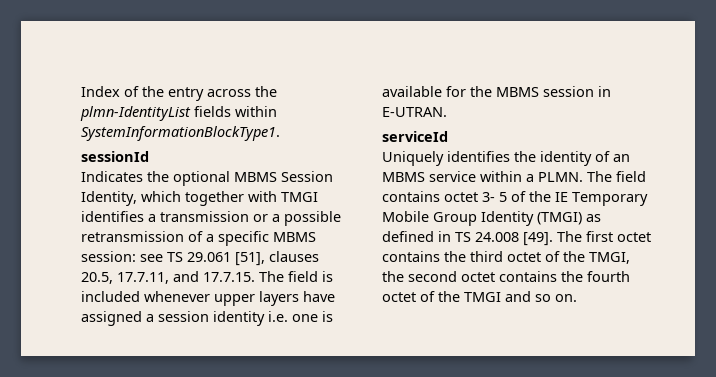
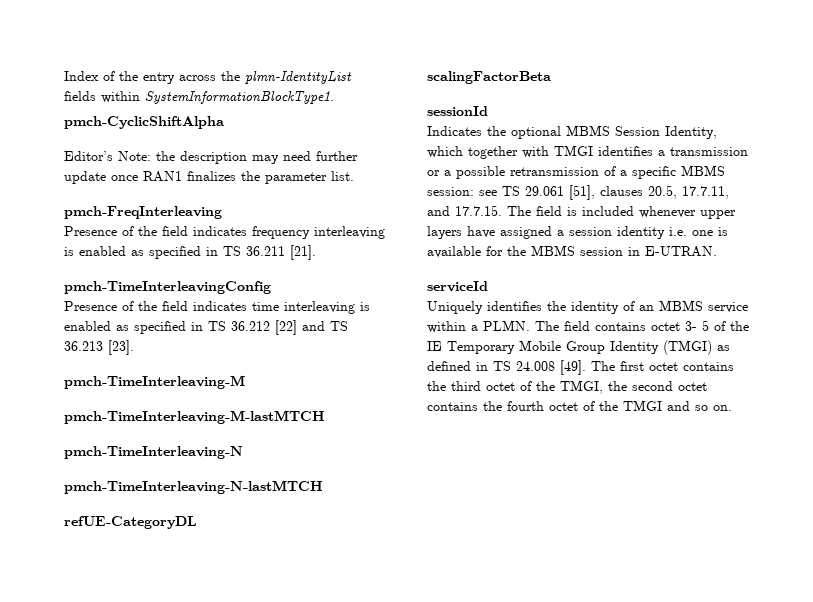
+ pmch-CyclicShiftAlpha
+ Editor’s Note: the description may need further update once RAN1 finalizes the parameter list.
+ pmch-FreqInterleaving
+ Presence of the field indicates frequency interleaving is enabled as specified in TS 36.211 [21].
+ pmch-TimeInterleavingConfig
+ Presence of the field indicates time interleaving is enabled as specified in TS 36.212 [22] and TS 36.213 [23].
+ pmch-TimeInterleaving-M
+ pmch-TimeInterleaving-M-lastMTCH
+ pmch-TimeInterleaving-N
+ pmch-TimeInterleaving-N-lastMTCH
+ refUE-CategoryDL
+ scalingFactorBeta

